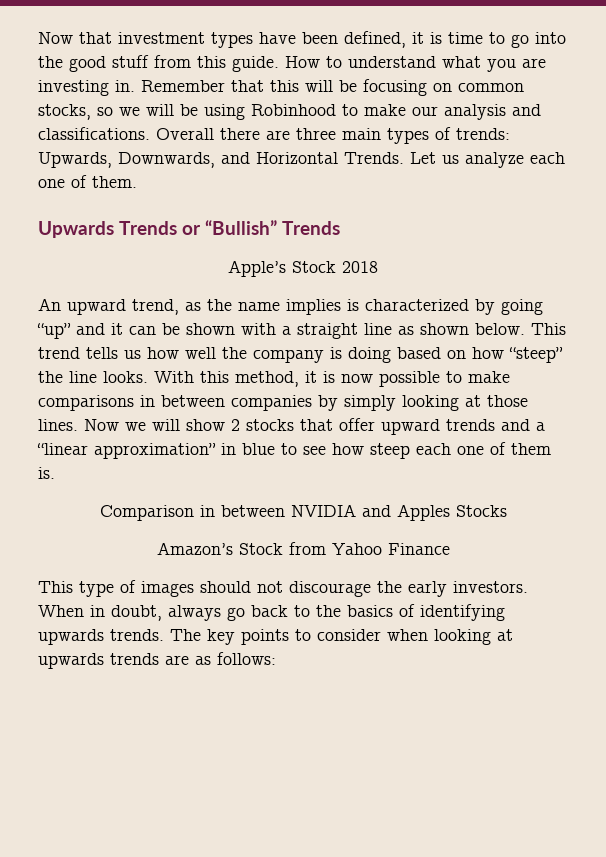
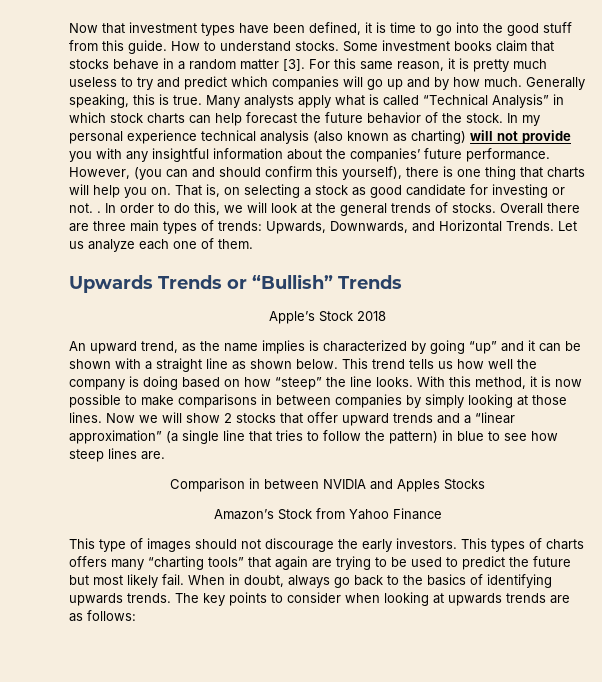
- How to understand what you are investing in. Remember that this will be focusing on common stocks, so we will be using Robinhood to make our analysis and classifications.
+ How to understand stocks. Some investment books claim that stocks behave in a random matter [3]. For this same reason, it is pretty much useless to try and predict which companies will go up and by how much. Generally speaking, this is true. Many analysts apply what is called “Technical Analysis” in which stock charts can help forecast the future behavior of the stock. In my personal experience technical analysis (also known as charting) will not provide you with any insightful information about the companies’ future performance. However, (you can and should confirm this yourself), there is one thing that charts will help you on. That is, on selecting a stock as good candidate for investing or not. . In order to do this, we will look at the general trends of stocks.
- Now we will show 2 stocks that offer upward trends and a “linear approximation” in blue to see how steep each one of them is.
+ Now we will show 2 stocks that offer upward trends and a “linear approximation” (a single line that tries to follow the pattern) in blue to see how steep lines are.
+ This types of charts offers many “charting tools” that again are trying to be used to predict the future but most likely fail.

